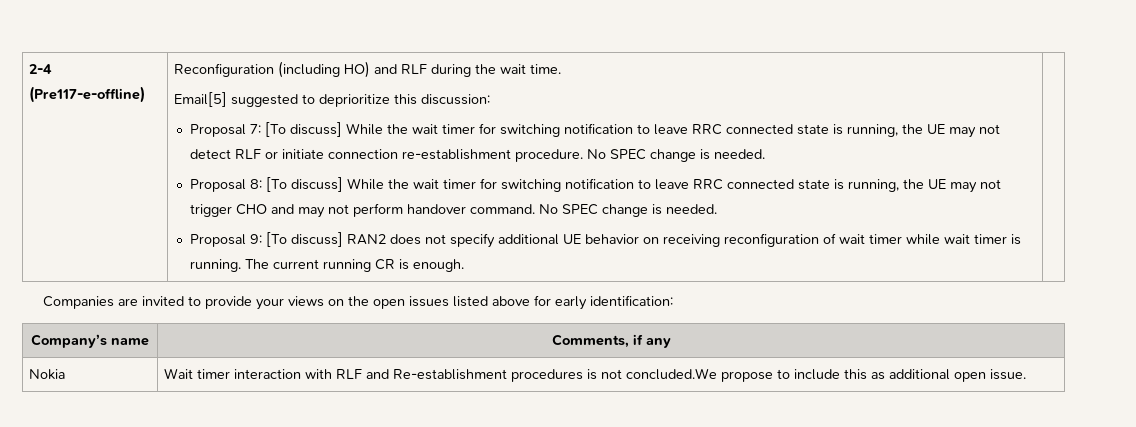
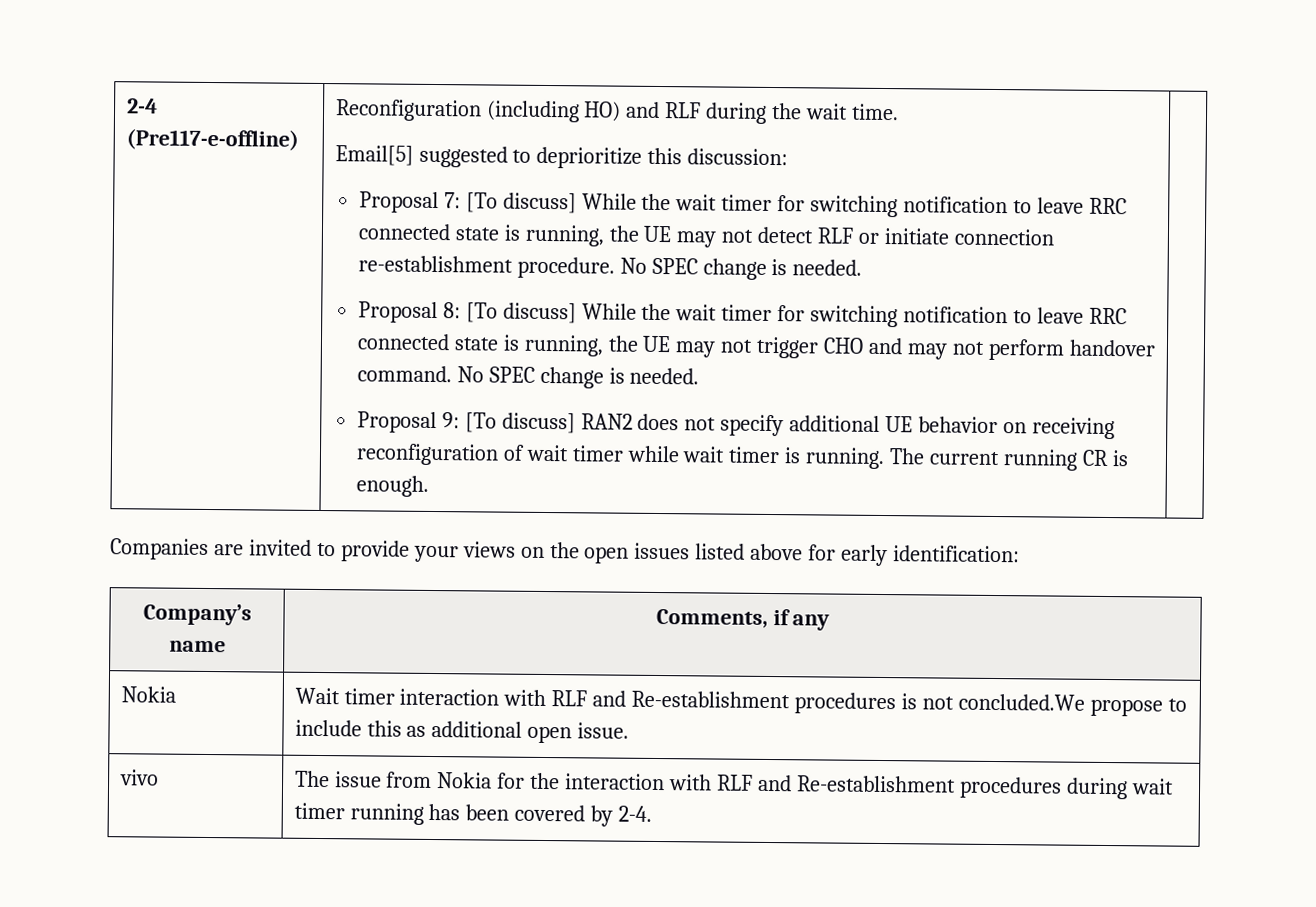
+ vivo | The issue from Nokia for the interaction with RLF and Re-establishment procedures during wait timer running has been covered by 2-4.

